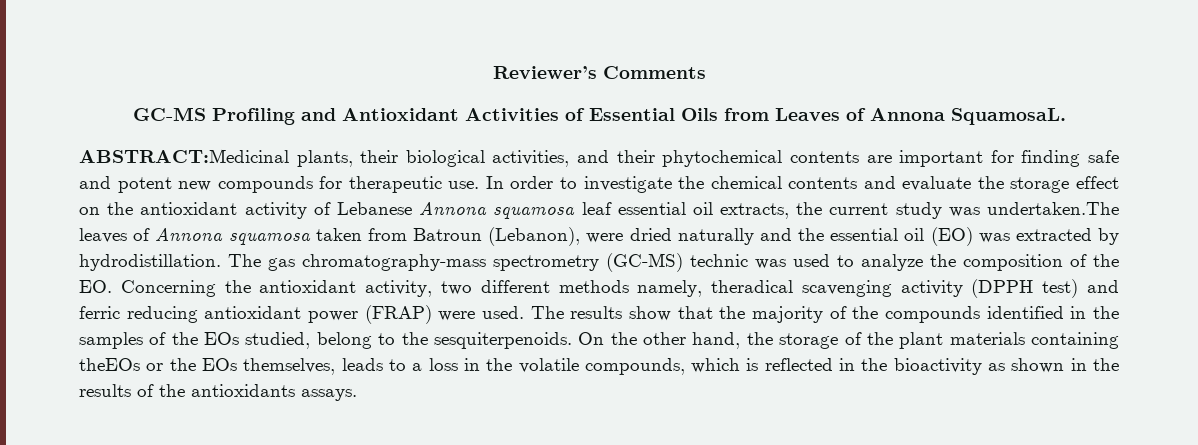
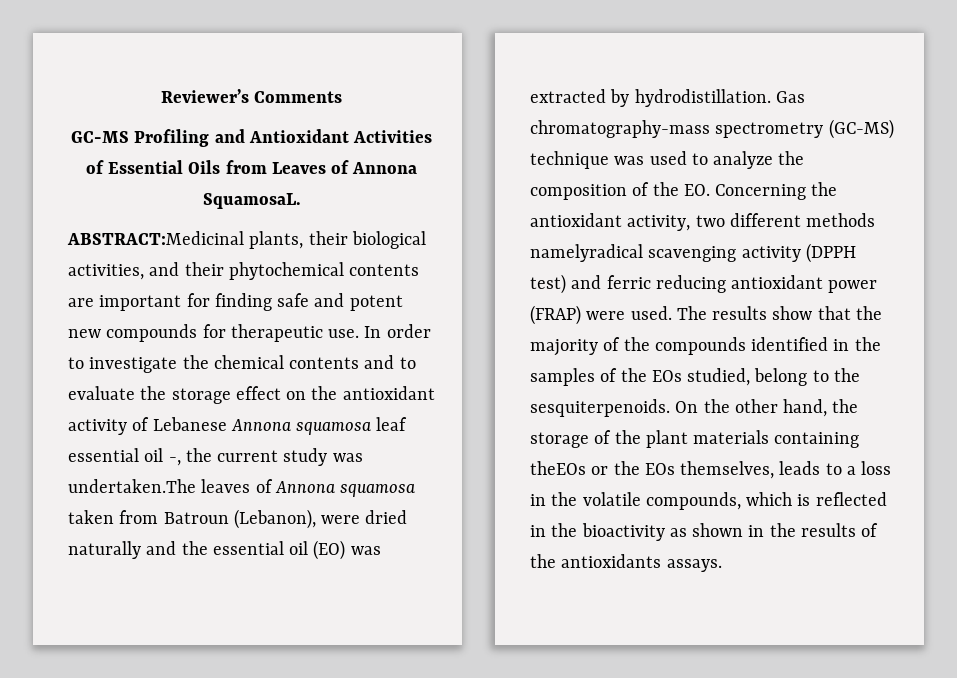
- In order to investigate the chemical contents and evaluate the storage effect on the antioxidant activity of Lebanese Annona squamosa leaf essential oil extracts, the current study was undertaken.The leaves of Annona squamosa taken from Batroun (Lebanon), were dried naturally and the essential oil (EO) was extracted by hydrodistillation.
+ In order to investigate the chemical contents and to evaluate the storage effect on the antioxidant activity of Lebanese Annona squamosa leaf essential oil -, the current study was undertaken.The leaves of Annona squamosa taken from Batroun (Lebanon), were dried naturally and the essential oil (EO) was extracted by hydrodistillation.
- The gas chromatography-mass spectrometry (GC-MS) technic was used to analyze the composition of the EO. Concerning the antioxidant activity, two different methods namely, theradical scavenging activity (DPPH test) and ferric reducing antioxidant power (FRAP) were used.
+ Gas chromatography-mass spectrometry (GC-MS) technique was used to analyze the composition of the EO. Concerning the antioxidant activity, two different methods namelyradical scavenging activity (DPPH test) and ferric reducing antioxidant power (FRAP) were used.

